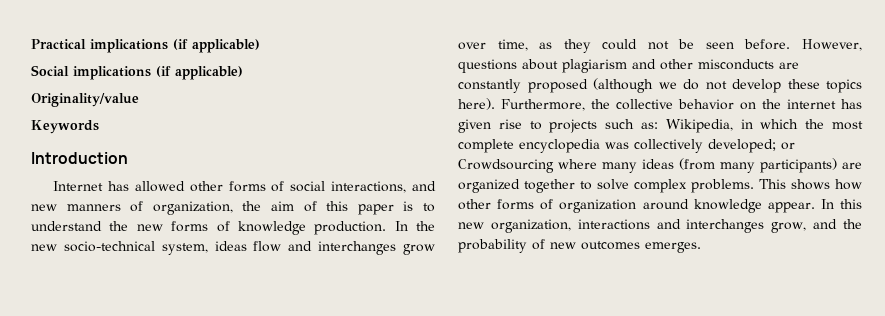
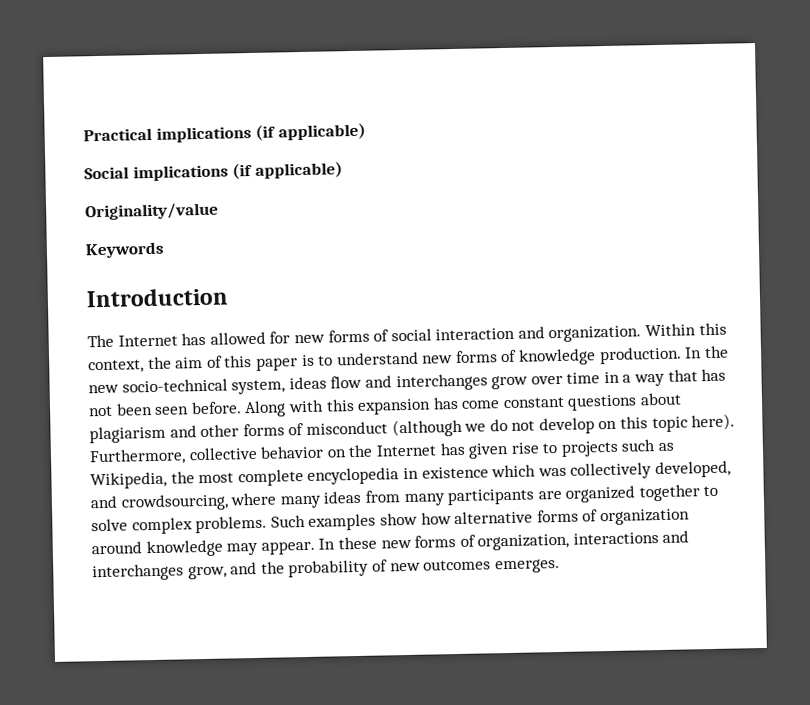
- Internet has allowed other forms of social interactions, and new manners of organization, the aim of this paper is to understand the new forms of knowledge production.
+ The Internet has allowed for new forms of social interaction and organization. Within this context, the aim of this paper is to understand new forms of knowledge production.
- In the new socio-technical system, ideas flow and interchanges grow over time, as they could not be seen before. However, questions about plagiarism and other misconducts are constantly proposed (although we do not develop these topics here).
+ In the new socio-technical system, ideas flow and interchanges grow over time in a way that has not been seen before. Along with this expansion has come constant questions about plagiarism and other forms of misconduct (although we do not develop on this topic here).
- Furthermore, the collective behavior on the internet has given rise to projects such as: Wikipedia, in which the most complete encyclopedia was collectively developed; or Crowdsourcing where many ideas (from many participants) are organized together to solve complex problems.
+ Furthermore, collective behavior on the Internet has given rise to projects such as Wikipedia, the most complete encyclopedia in existence which was collectively developed, and crowdsourcing, where many ideas from many participants are organized together to solve complex problems.
- This shows how other forms of organization around knowledge appear.
+ Such examples show how alternative forms of organization around knowledge may appear.
- In this new organization, interactions and interchanges grow, and the probability of new outcomes emerges.
+ In these new forms of organization, interactions and interchanges grow, and the probability of new outcomes emerges.

